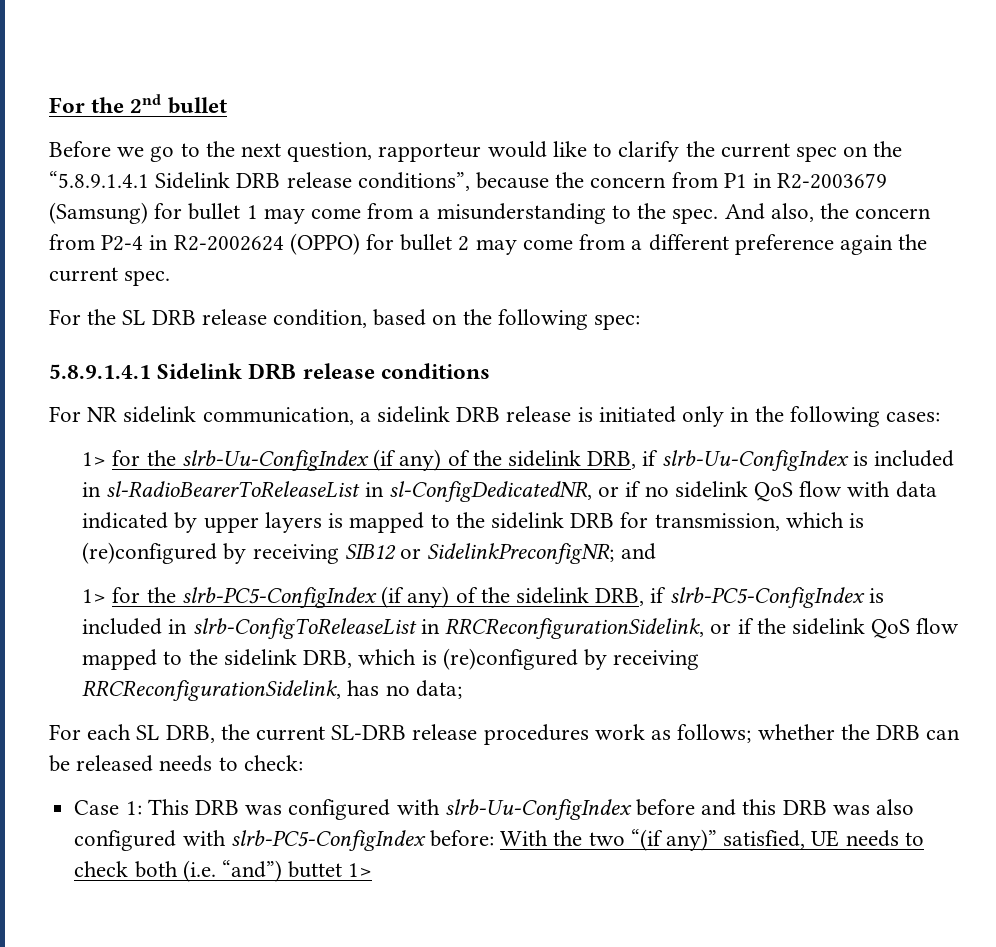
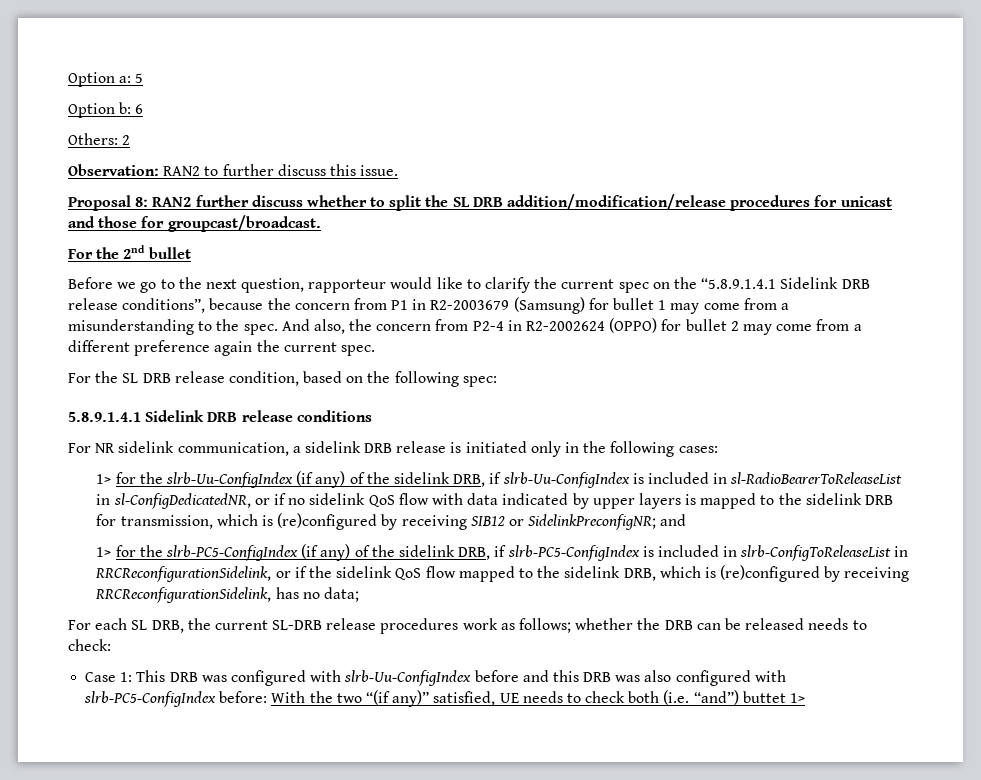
+ Option a: 5
+ Option b: 6
+ Others: 2
+ Observation: RAN2 to further discuss this issue.
+ Proposal 8: RAN2 further discuss whether to split the SL DRB addition/modification/release procedures for unicast and those for groupcast/broadcast.

